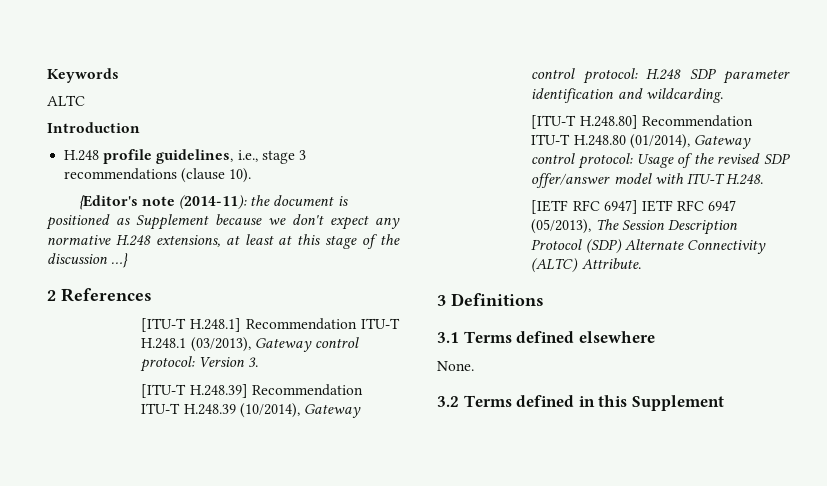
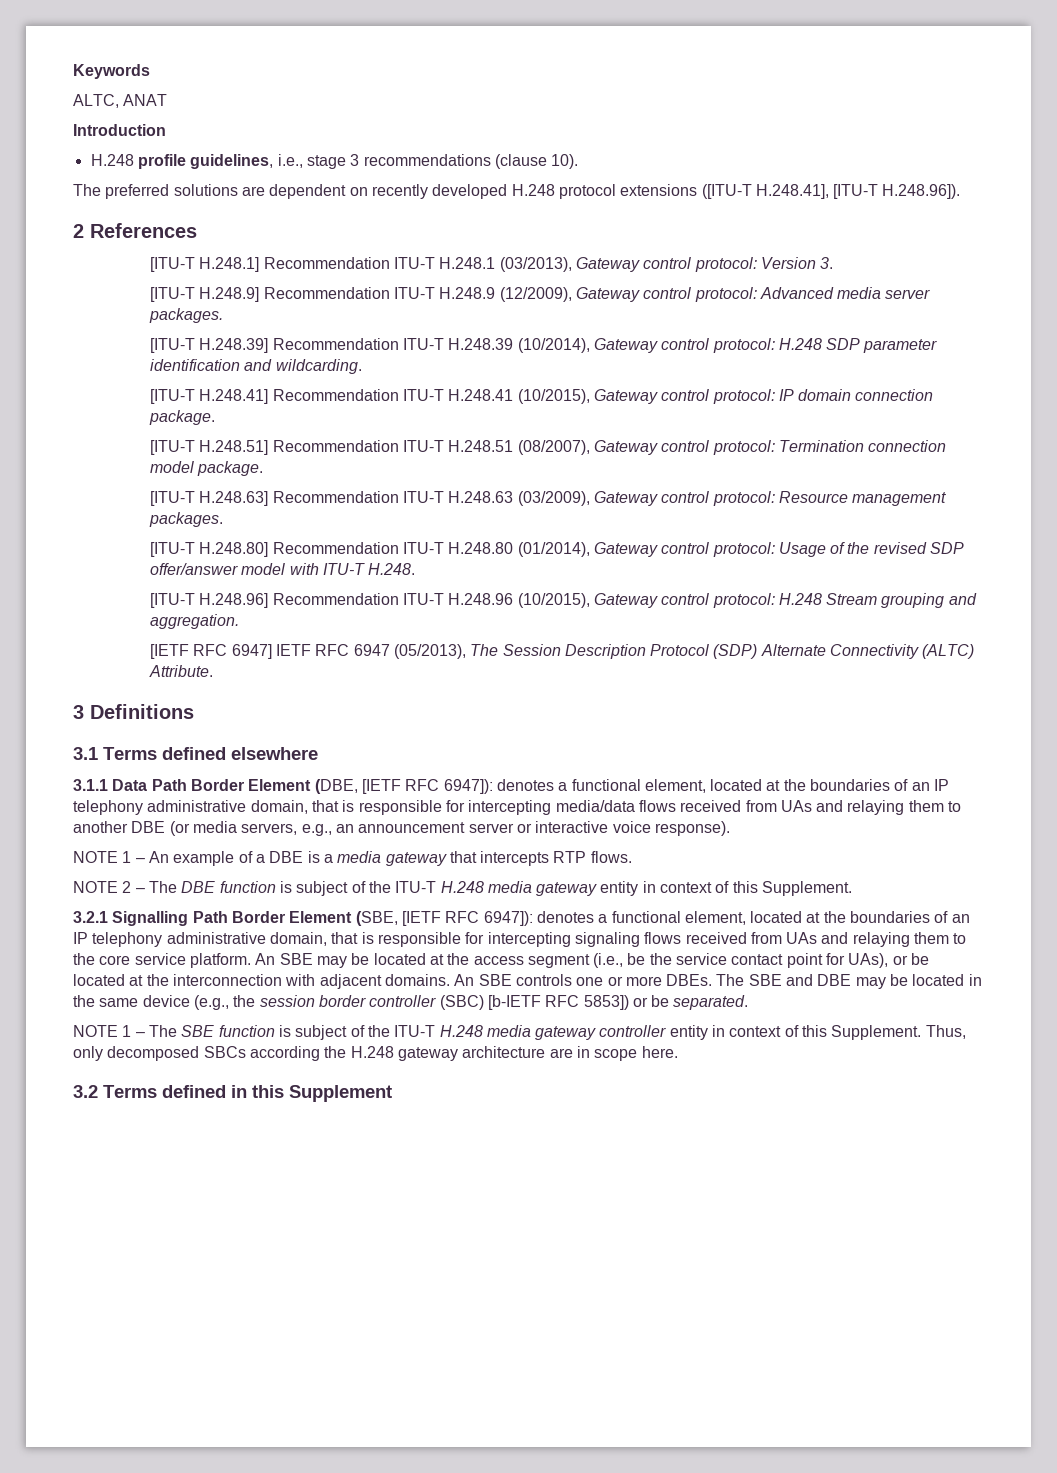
- ALTC
+ ALTC, ANAT
- {Editor's note (2014-11): the document is positioned as Supplement because we don't expect any normative H.248 extensions, at least at this stage of the discussion …}
+ The preferred solutions are dependent on recently developed H.248 protocol extensions ([ITU-T H.248.41], [ITU-T H.248.96]).
+ [ITU-T H.248.9] Recommendation ITU-T H.248.9 (12/2009), Gateway control protocol: Advanced media server packages.
+ [ITU-T H.248.41] Recommendation ITU-T H.248.41 (10/2015), Gateway control protocol: IP domain connection package.
+ [ITU-T H.248.51] Recommendation ITU-T H.248.51 (08/2007), Gateway control protocol: Termination connection model package.
+ [ITU-T H.248.63] Recommendation ITU-T H.248.63 (03/2009), Gateway control protocol: Resource management packages.
+ [ITU-T H.248.96] Recommendation ITU-T H.248.96 (10/2015), Gateway control protocol: H.248 Stream grouping and aggregation.
- None.
+ 3.1.1 Data Path Border Element (DBE, [IETF RFC 6947]): denotes a functional element, located at the boundaries of an IP telephony administrative domain, that is responsible for intercepting media/data flows received from UAs and relaying them to another DBE (or media servers, e.g., an announcement server or interactive voice response).
+ NOTE 1 – An example of a DBE is a media gateway that intercepts RTP flows.
+ NOTE 2 – The DBE function is subject of the ITU-T H.248 media gateway entity in context of this Supplement.
+ 3.2.1 Signalling Path Border Element (SBE, [IETF RFC 6947]): denotes a functional element, located at the boundaries of an IP telephony administrative domain, that is responsible for intercepting signaling flows received from UAs and relaying them to the core service platform. An SBE may be located at the access segment (i.e., be the service contact point for UAs), or be located at the interconnection with adjacent domains. An SBE controls one or more DBEs. The SBE and DBE may be located in the same device (e.g., the session border controller (SBC) [b-IETF RFC 5853]) or be separated.
+ NOTE 1 – The SBE function is subject of the ITU-T H.248 media gateway controller entity in context of this Supplement. Thus, only decomposed SBCs according the H.248 gateway architecture are in scope here.

